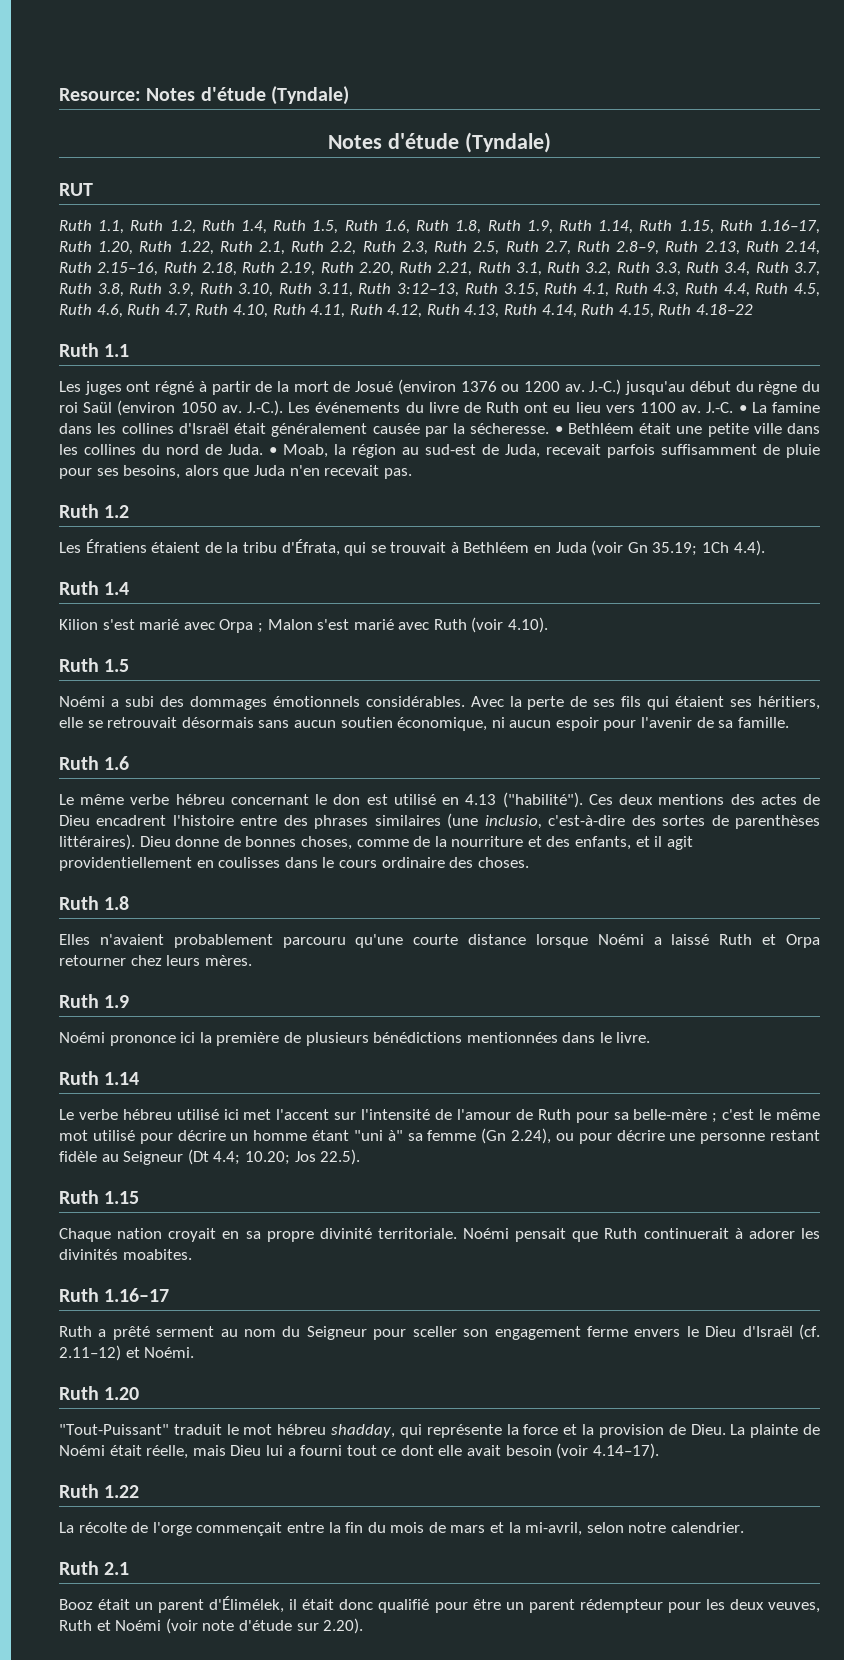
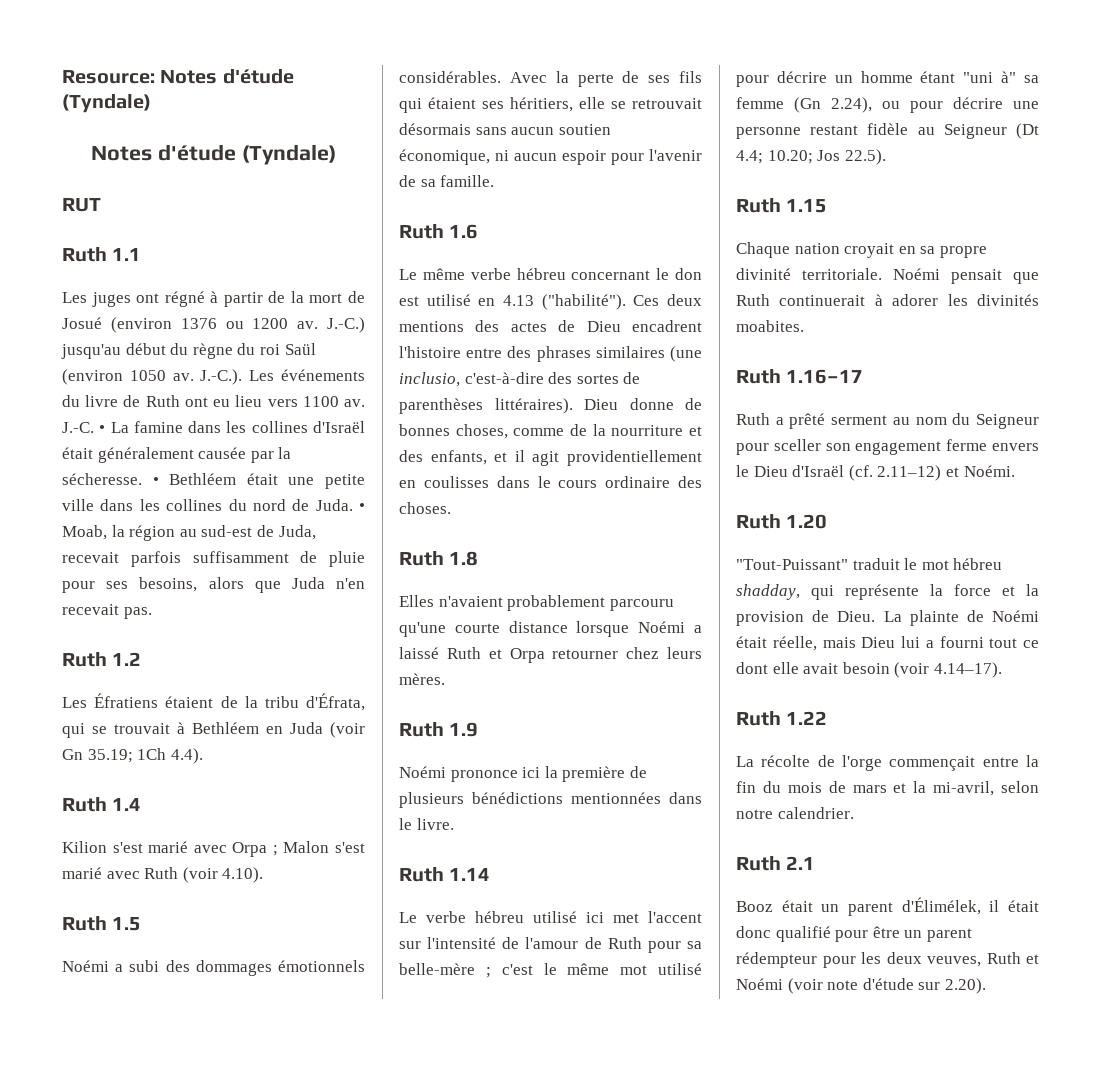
- Ruth 1.1, Ruth 1.2, Ruth 1.4, Ruth 1.5, Ruth 1.6, Ruth 1.8, Ruth 1.9, Ruth 1.14, Ruth 1.15, Ruth 1.16–17, Ruth 1.20, Ruth 1.22, Ruth 2.1, Ruth 2.2, Ruth 2.3, Ruth 2.5, Ruth 2.7, Ruth 2.8–9, Ruth 2.13, Ruth 2.14, Ruth 2.15–16, Ruth 2.18, Ruth 2.19, Ruth 2.20, Ruth 2.21, Ruth 3.1, Ruth 3.2, Ruth 3.3, Ruth 3.4, Ruth 3.7, Ruth 3.8, Ruth 3.9, Ruth 3.10, Ruth 3.11, Ruth 3:12–13, Ruth 3.15, Ruth 4.1, Ruth 4.3, Ruth 4.4, Ruth 4.5, Ruth 4.6, Ruth 4.7, Ruth 4.10, Ruth 4.11, Ruth 4.12, Ruth 4.13, Ruth 4.14, Ruth 4.15, Ruth 4.18–22

